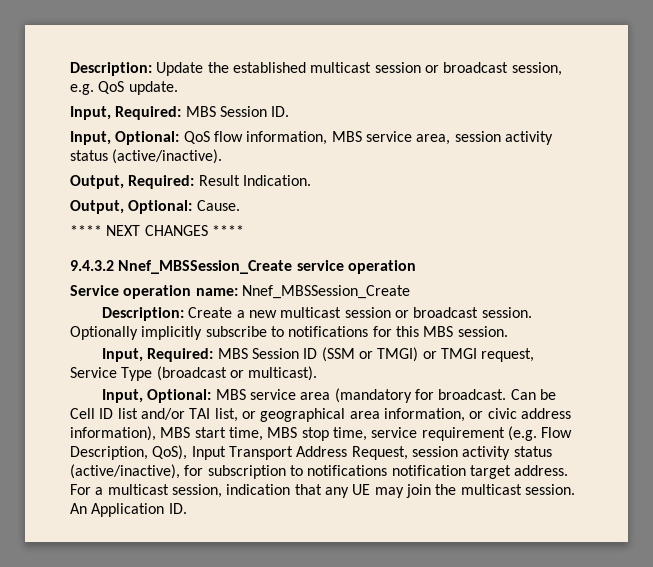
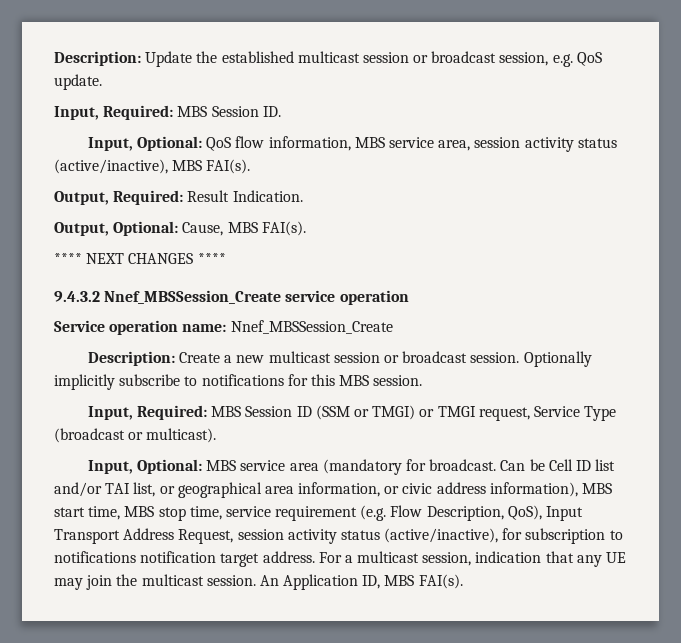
- Input, Optional: QoS flow information, MBS service area, session activity status (active/inactive).
+ Input, Optional: QoS flow information, MBS service area, session activity status (active/inactive), MBS FAI(s).
- Output, Optional: Cause.
+ Output, Optional: Cause, MBS FAI(s).
- An Application ID.
+ An Application ID, MBS FAI(s).

